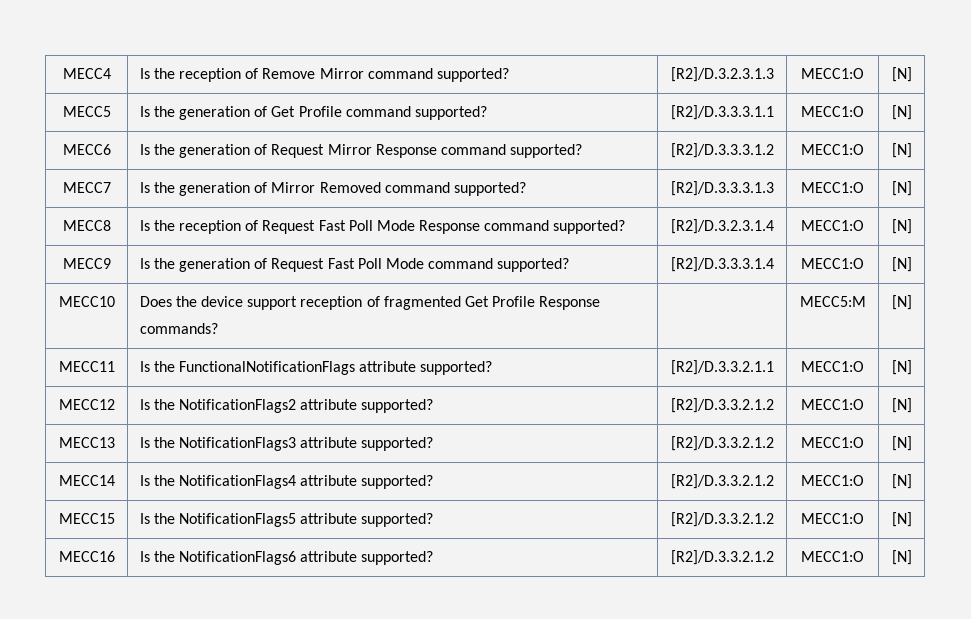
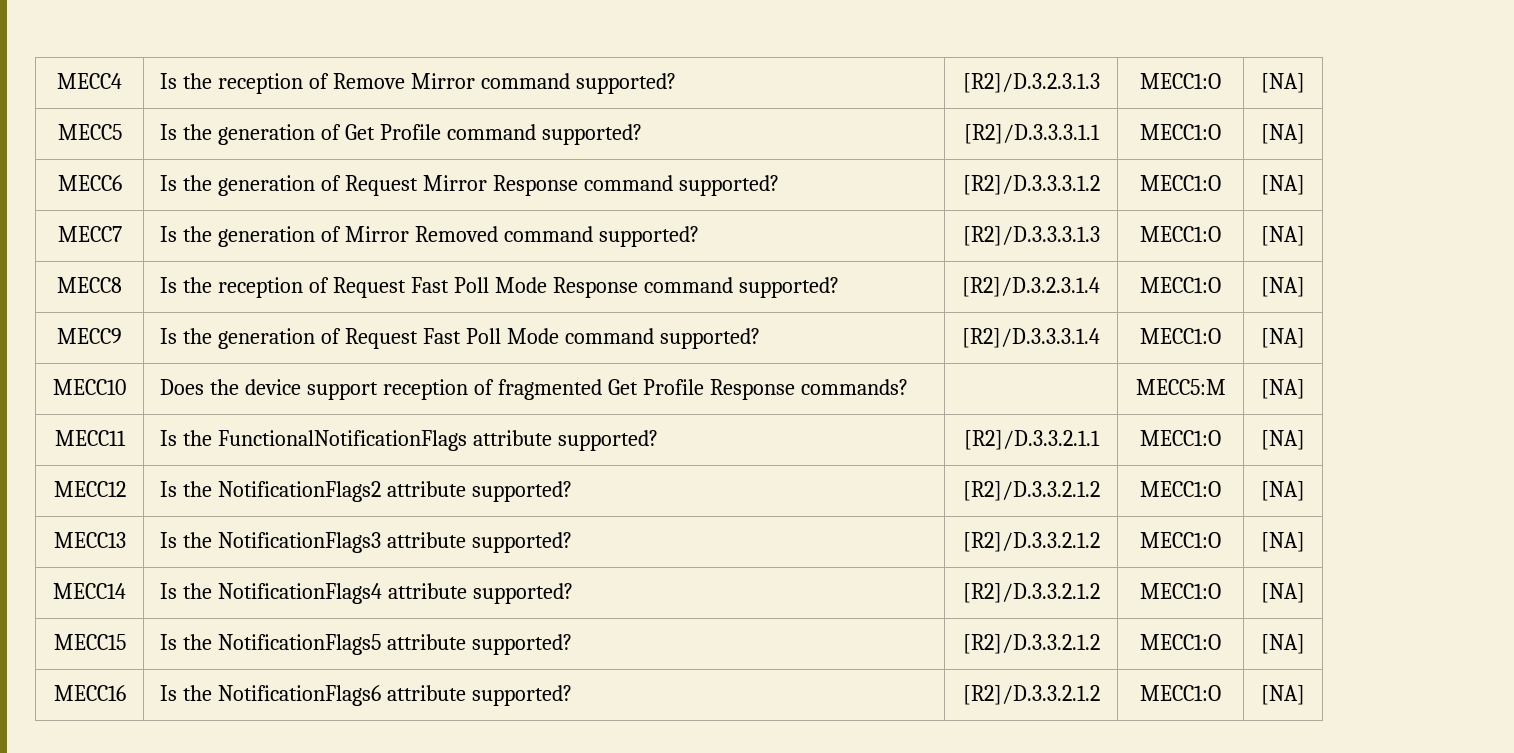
- MECC4 | Is the reception of Remove Mirror command supported? | [R2]/D.3.2.3.1.3 | MECC1:O | [N]
+ MECC4 | Is the reception of Remove Mirror command supported? | [R2]/D.3.2.3.1.3 | MECC1:O | [NA]
- MECC5 | Is the generation of Get Profile command supported? | [R2]/D.3.3.3.1.1 | MECC1:O | [N]
+ MECC5 | Is the generation of Get Profile command supported? | [R2]/D.3.3.3.1.1 | MECC1:O | [NA]
- MECC6 | Is the generation of Request Mirror Response command supported? | [R2]/D.3.3.3.1.2 | MECC1:O | [N]
+ MECC6 | Is the generation of Request Mirror Response command supported? | [R2]/D.3.3.3.1.2 | MECC1:O | [NA]
- MECC7 | Is the generation of Mirror Removed command supported? | [R2]/D.3.3.3.1.3 | MECC1:O | [N]
+ MECC7 | Is the generation of Mirror Removed command supported? | [R2]/D.3.3.3.1.3 | MECC1:O | [NA]
- MECC8 | Is the reception of Request Fast Poll Mode Response command supported? | [R2]/D.3.2.3.1.4 | MECC1:O | [N]
+ MECC8 | Is the reception of Request Fast Poll Mode Response command supported? | [R2]/D.3.2.3.1.4 | MECC1:O | [NA]
- MECC9 | Is the generation of Request Fast Poll Mode command supported? | [R2]/D.3.3.3.1.4 | MECC1:O | [N]
+ MECC9 | Is the generation of Request Fast Poll Mode command supported? | [R2]/D.3.3.3.1.4 | MECC1:O | [NA]
- MECC10 | Does the device support reception of fragmented Get Profile Response commands? | | MECC5:M | [N]
+ MECC10 | Does the device support reception of fragmented Get Profile Response commands? | | MECC5:M | [NA]
- MECC11 | Is the FunctionalNotificationFlags attribute supported? | [R2]/D.3.3.2.1.1 | MECC1:O | [N]
+ MECC11 | Is the FunctionalNotificationFlags attribute supported? | [R2]/D.3.3.2.1.1 | MECC1:O | [NA]
- MECC12 | Is the NotificationFlags2 attribute supported? | [R2]/D.3.3.2.1.2 | MECC1:O | [N]
+ MECC12 | Is the NotificationFlags2 attribute supported? | [R2]/D.3.3.2.1.2 | MECC1:O | [NA]
- MECC13 | Is the NotificationFlags3 attribute supported? | [R2]/D.3.3.2.1.2 | MECC1:O | [N]
+ MECC13 | Is the NotificationFlags3 attribute supported? | [R2]/D.3.3.2.1.2 | MECC1:O | [NA]
- MECC14 | Is the NotificationFlags4 attribute supported? | [R2]/D.3.3.2.1.2 | MECC1:O | [N]
+ MECC14 | Is the NotificationFlags4 attribute supported? | [R2]/D.3.3.2.1.2 | MECC1:O | [NA]
- MECC15 | Is the NotificationFlags5 attribute supported? | [R2]/D.3.3.2.1.2 | MECC1:O | [N]
+ MECC15 | Is the NotificationFlags5 attribute supported? | [R2]/D.3.3.2.1.2 | MECC1:O | [NA]
- MECC16 | Is the NotificationFlags6 attribute supported? | [R2]/D.3.3.2.1.2 | MECC1:O | [N]
+ MECC16 | Is the NotificationFlags6 attribute supported? | [R2]/D.3.3.2.1.2 | MECC1:O | [NA]

